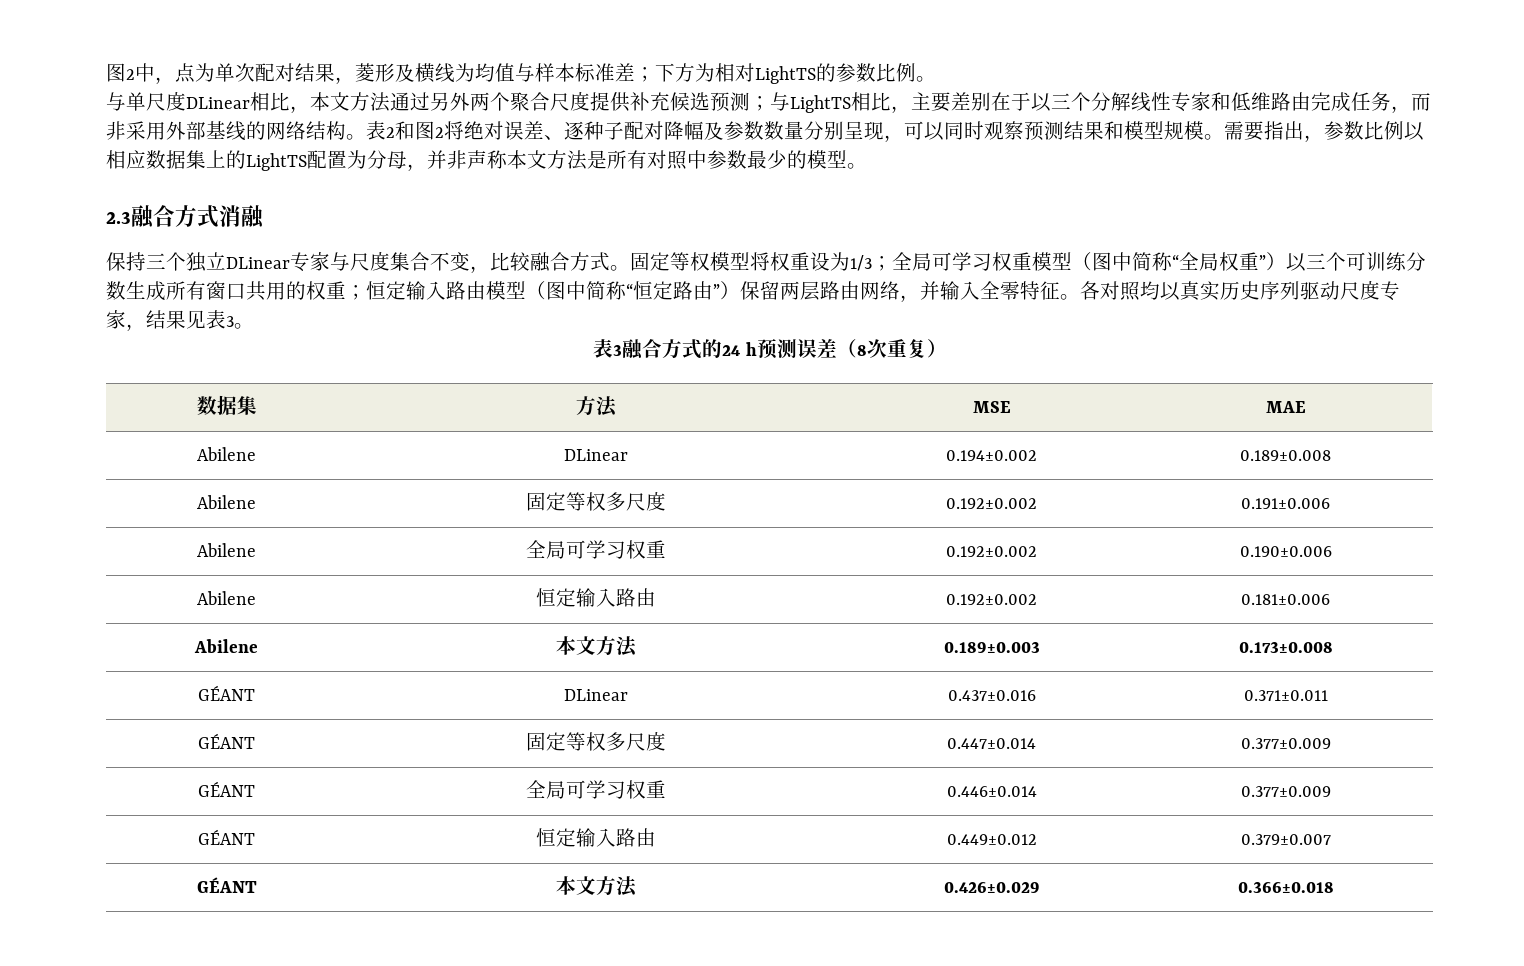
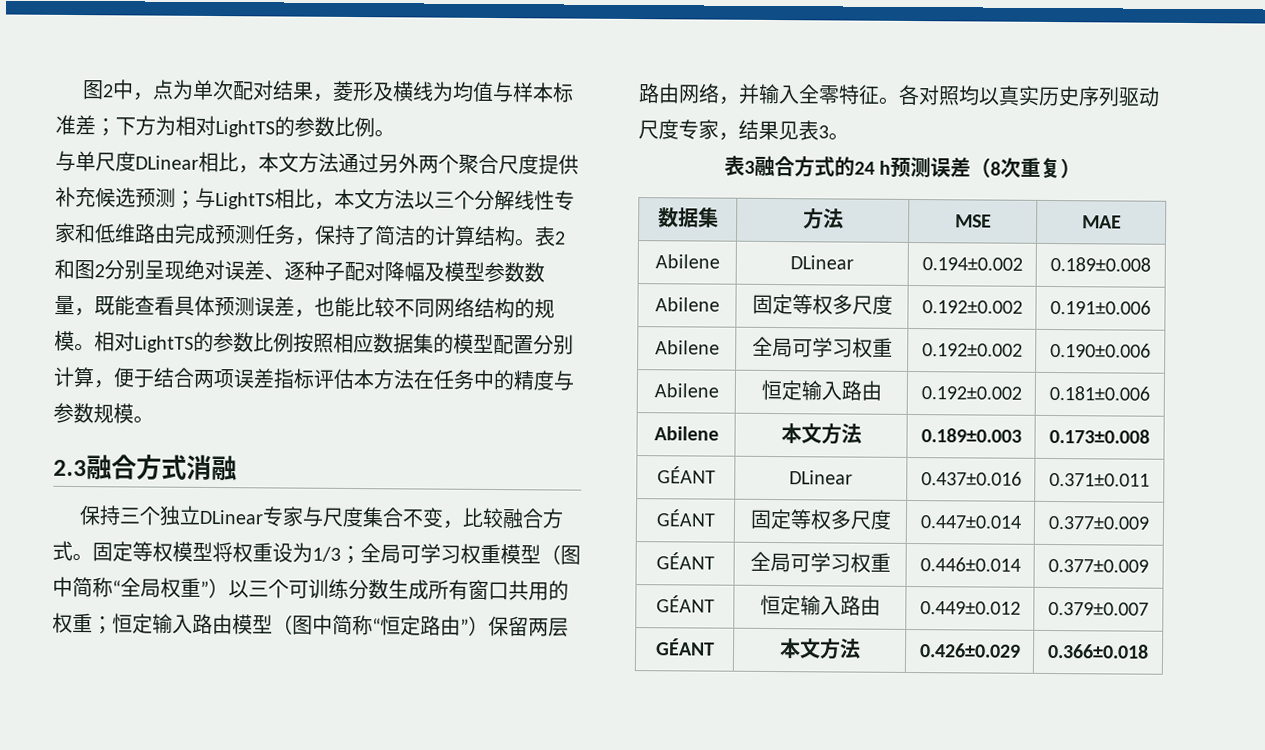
- 与单尺度DLinear相比，本文方法通过另外两个聚合尺度提供补充候选预测；与LightTS相比，主要差别在于以三个分解线性专家和低维路由完成任务，而非采用外部基线的网络结构。
+ 与单尺度DLinear相比，本文方法通过另外两个聚合尺度提供补充候选预测；与LightTS相比，本文方法以三个分解线性专家和低维路由完成预测任务，保持了简洁的计算结构。
- 表2和图2将绝对误差、逐种子配对降幅及参数数量分别呈现，可以同时观察预测结果和模型规模。需要指出，参数比例以相应数据集上的LightTS配置为分母，并非声称本文方法是所有对照中参数最少的模型。
+ 表2和图2分别呈现绝对误差、逐种子配对降幅及模型参数数量，既能查看具体预测误差，也能比较不同网络结构的规模。相对LightTS的参数比例按照相应数据集的模型配置分别计算，便于结合两项误差指标评估本方法在任务中的精度与参数规模。

